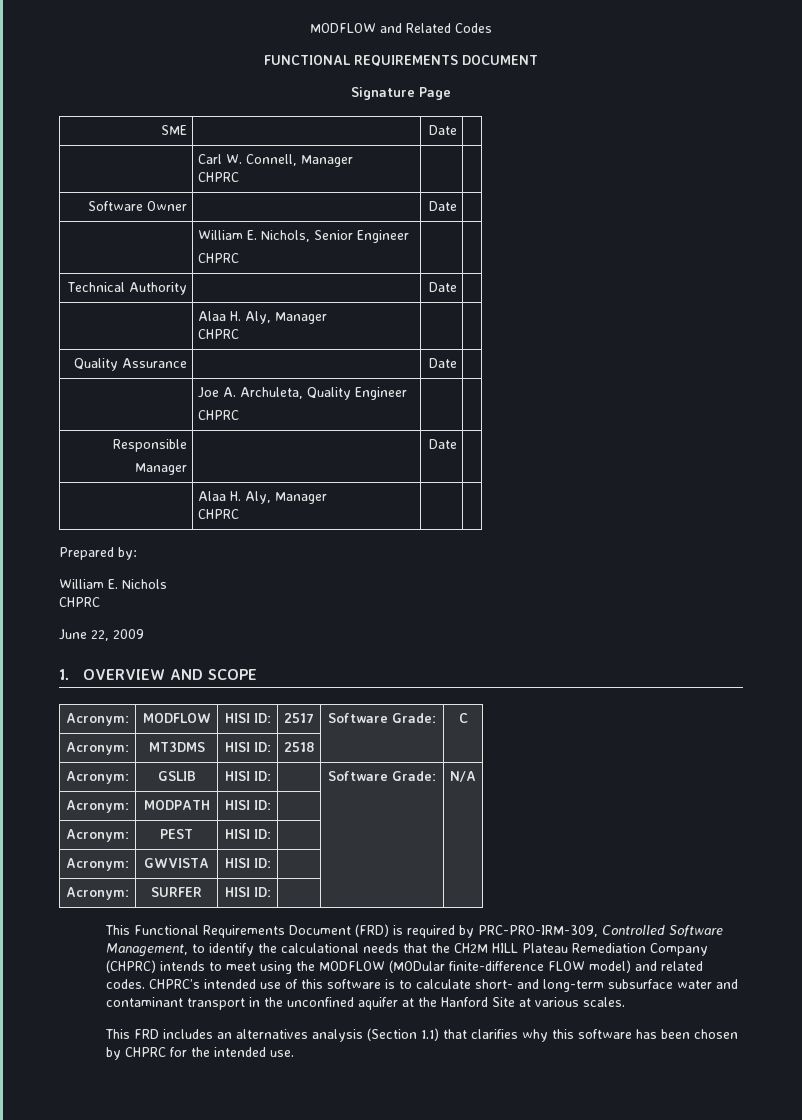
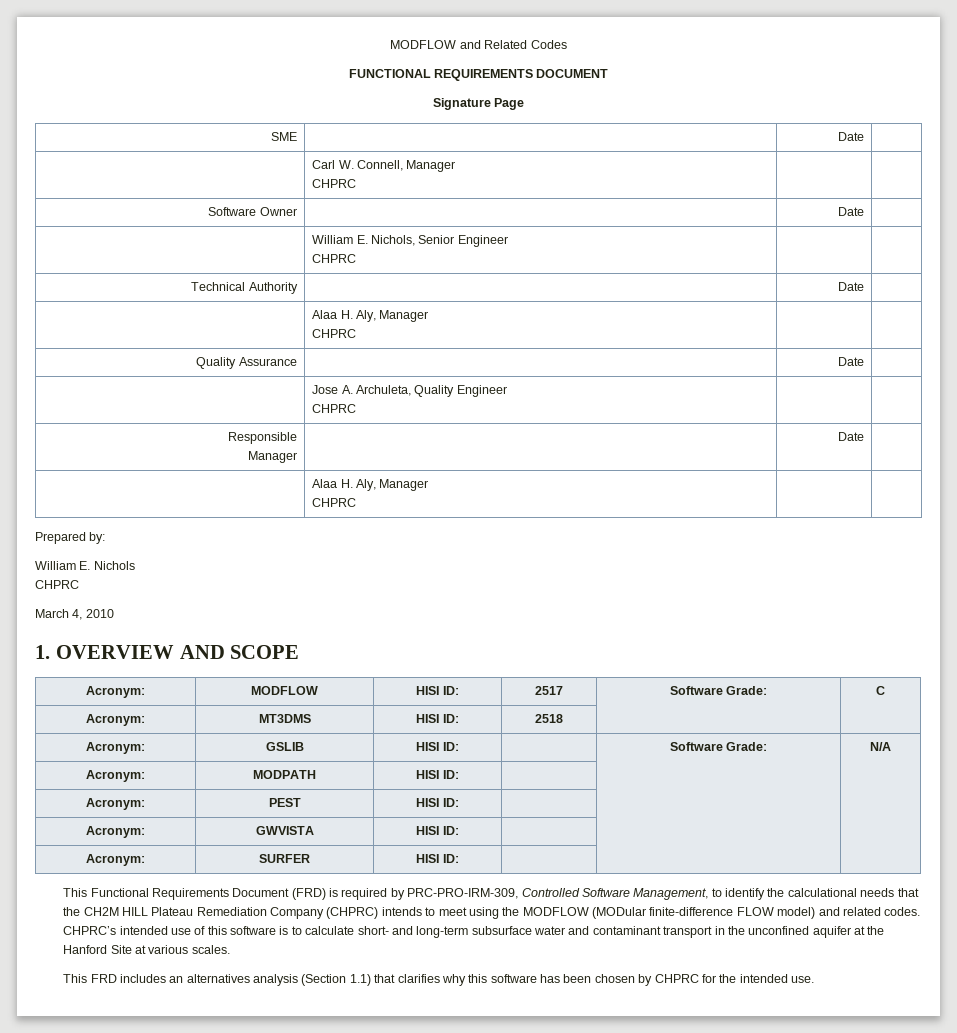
- | Joe A. Archuleta, Quality Engineer
+ | Jose A. Archuleta, Quality Engineer
- June 22, 2009
+ March 4, 2010

